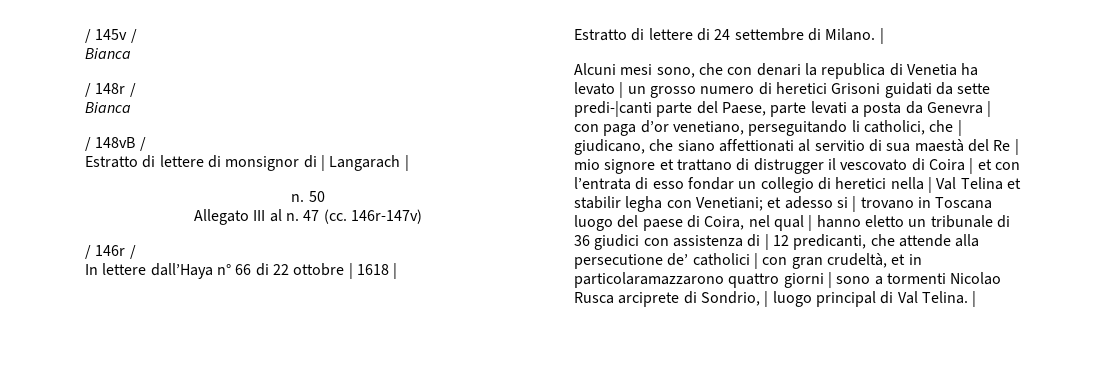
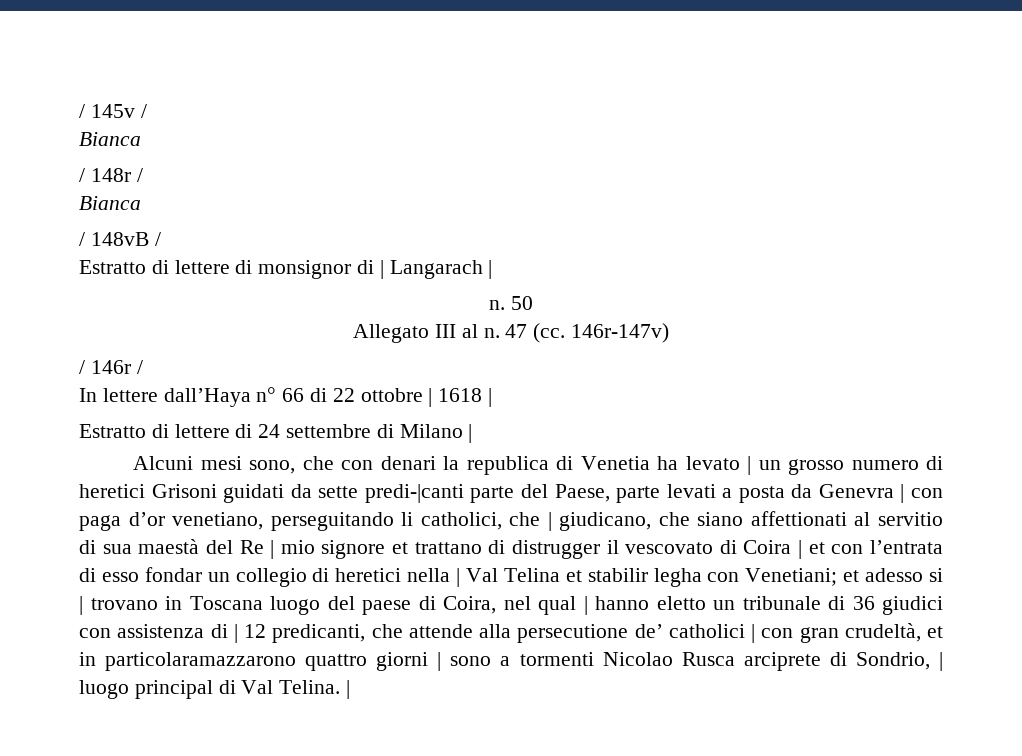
- Estratto di lettere di 24 settembre di Milano. |
+ Estratto di lettere di 24 settembre di Milano |

